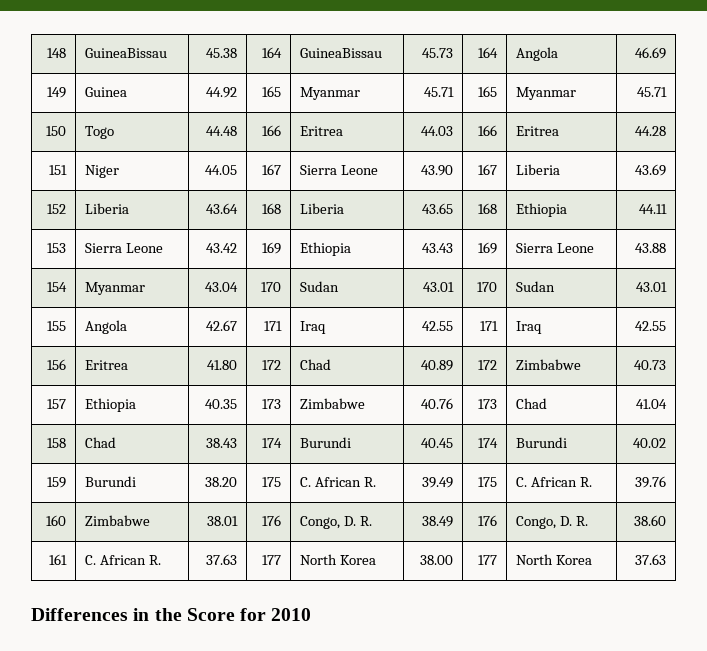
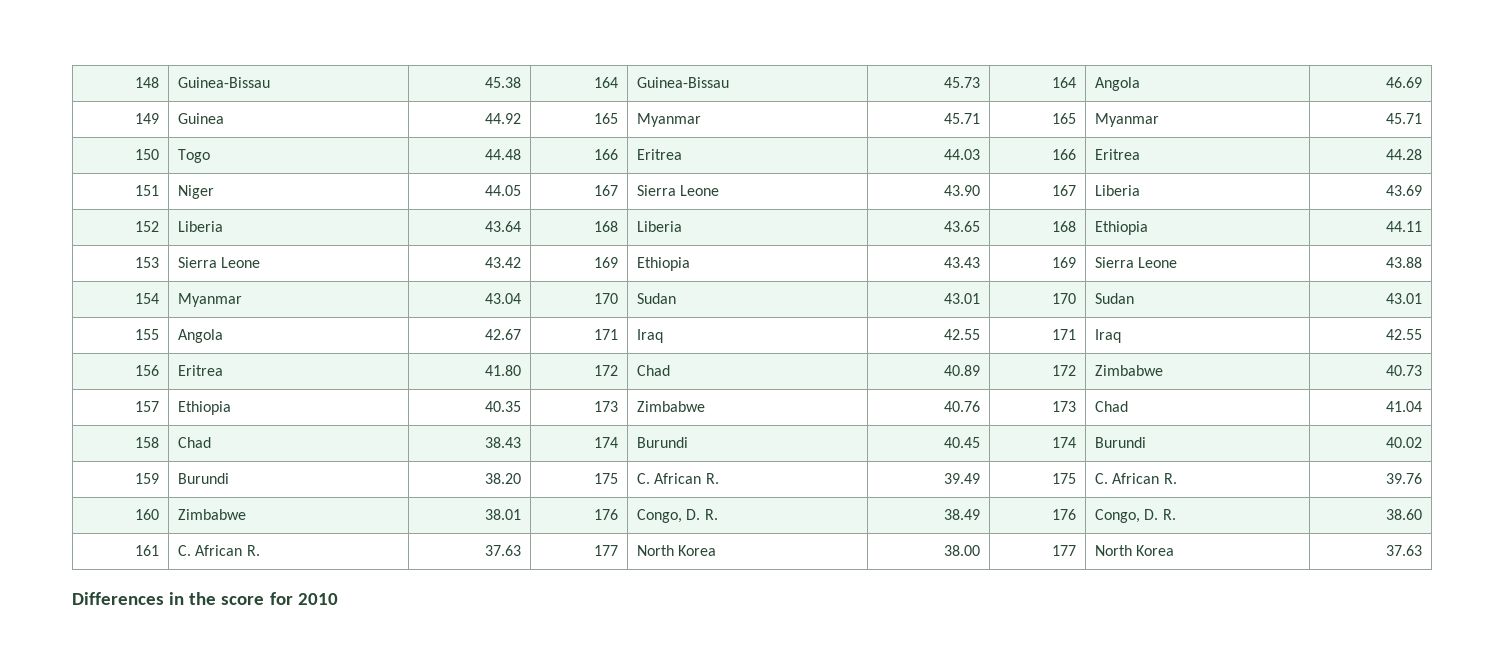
- 148 | GuineaBissau | 45.38 | 164 | GuineaBissau | 45.73 | 164 | Angola | 46.69
+ 148 | Guinea-Bissau | 45.38 | 164 | Guinea-Bissau | 45.73 | 164 | Angola | 46.69
- Differences in the Score for 2010
+ Differences in the score for 2010

